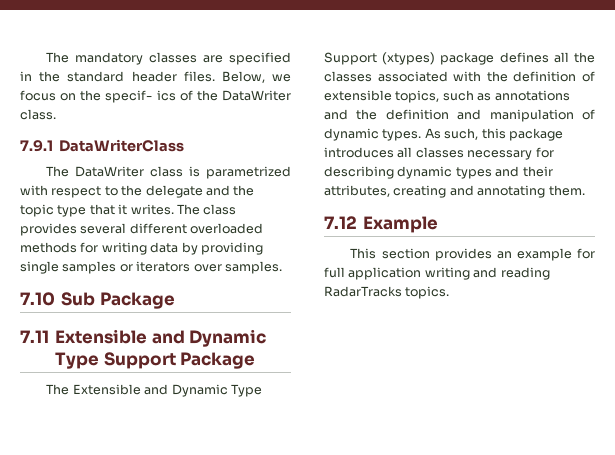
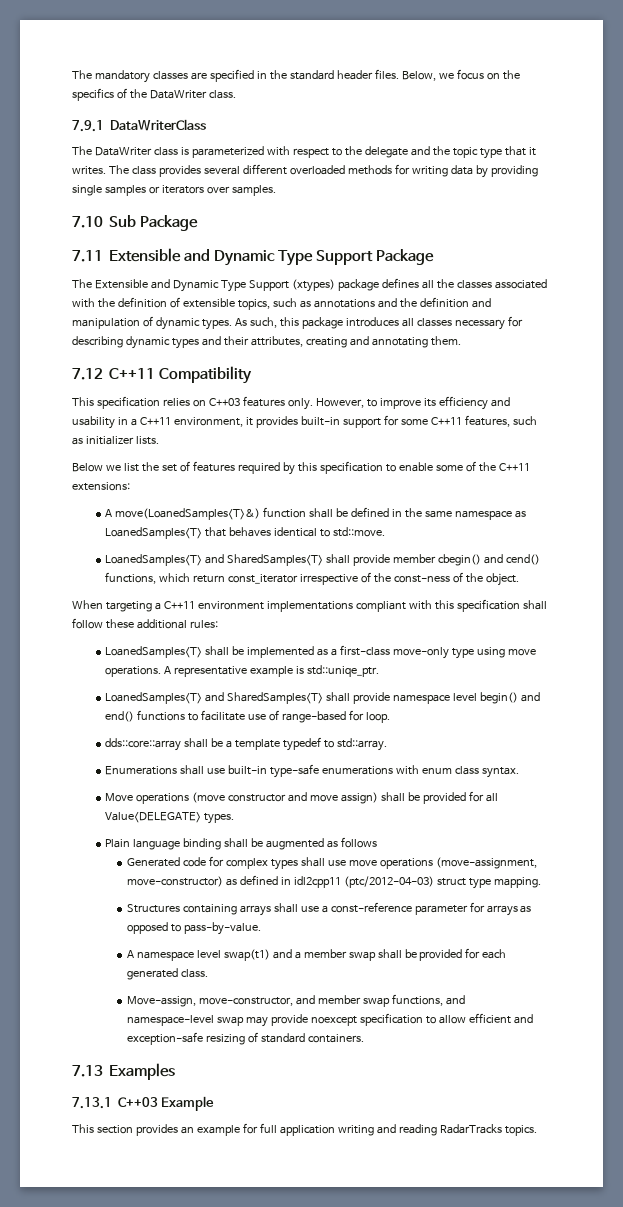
- Below, we focus on the specif- ics of the DataWriter class.
+ Below, we focus on the specifics of the DataWriter class.
- The DataWriter class is parametrized with respect to the delegate and the topic type that it writes.
+ The DataWriter class is parameterized with respect to the delegate and the topic type that it writes.
- 7.12 Example
+ 7.12 C++11 Compatibility
+ This specification relies on C++03 features only. However, to improve its efficiency and usability in a C++11 environment, it provides built-in support for some C++11 features, such as initializer lists.
+ Below we list the set of features required by this specification to enable some of the C++11 extensions:
+ A move(LoanedSamples<T>&) function shall be defined in the same namespace as LoanedSamples<T> that behaves identical to std::move.
+ LoanedSamples<T> and SharedSamples<T> shall provide member cbegin() and cend() functions, which return const_iterator irrespective of the const-ness of the object.
+ When targeting a C++11 environment implementations compliant with this specification shall follow these additional rules:
+ LoanedSamples<T> shall be implemented as a first-class move-only type using move operations. A representative example is std::uniqe_ptr.
+ LoanedSamples<T> and SharedSamples<T> shall provide namespace level begin() and end() functions to facilitate use of range-based for loop.
+ dds::core::array shall be a template typedef to std::array.
+ Enumerations shall use built-in type-safe enumerations with enum class syntax.
+ Move operations (move constructor and move assign) shall be provided for all Value<DELEGATE> types.
+ Plain language binding shall be augmented as follows
+ Generated code for complex types shall use move operations (move-assignment, move-constructor) as defined in idl2cpp11 (ptc/2012-04-03) struct type mapping.
+ Structures containing arrays shall use a const-reference parameter for arrays as opposed to pass-by-value.
+ A namespace level swap(t1) and a member swap shall be provided for each generated class.
+ Move-assign, move-constructor, and member swap functions, and namespace-level swap may provide noexcept specification to allow efficient and exception-safe resizing of standard containers.
+ 7.13 Examples
+ 7.13.1 C++03 Example

